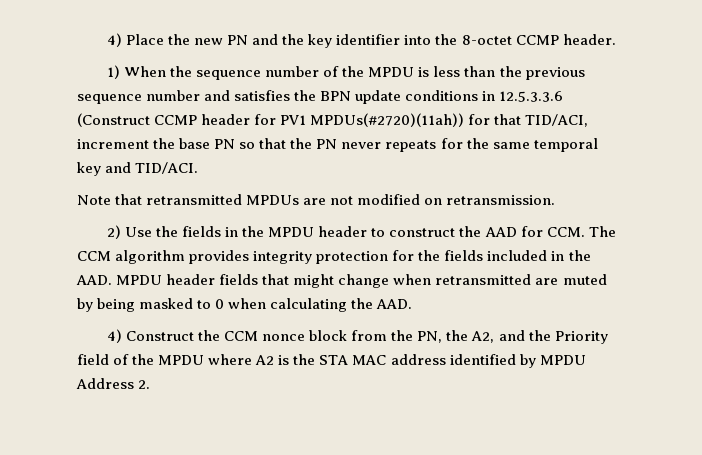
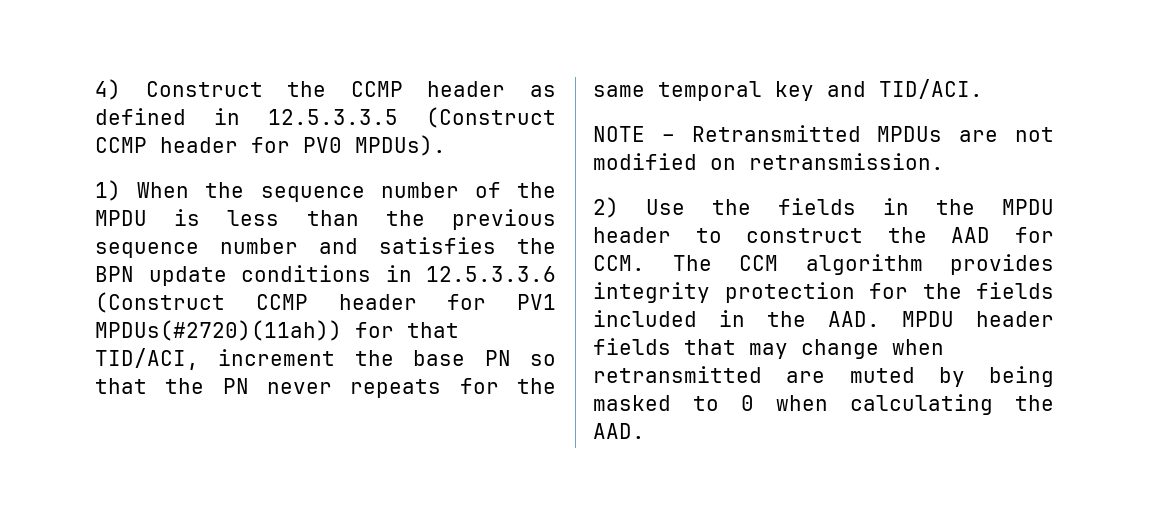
- 4) Place the new PN and the key identifier into the 8-octet CCMP header.
+ 4) Construct the CCMP header as defined in 12.5.3.3.5 (Construct CCMP header for PV0 MPDUs).
- Note that retransmitted MPDUs are not modified on retransmission.
+ NOTE – Retransmitted MPDUs are not modified on retransmission.
- 2) Use the fields in the MPDU header to construct the AAD for CCM. The CCM algorithm provides integrity protection for the fields included in the AAD. MPDU header fields that might change when retransmitted are muted by being masked to 0 when calculating the AAD.
+ 2) Use the fields in the MPDU header to construct the AAD for CCM. The CCM algorithm provides integrity protection for the fields included in the AAD. MPDU header fields that may change when retransmitted are muted by being masked to 0 when calculating the AAD.
- 4) Construct the CCM nonce block from the PN, the A2, and the Priority field of the MPDU where A2 is the STA MAC address identified by MPDU Address 2.

